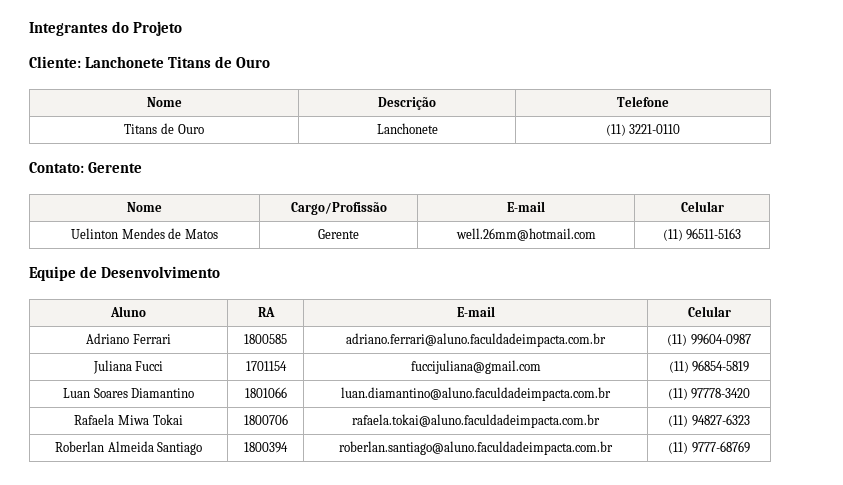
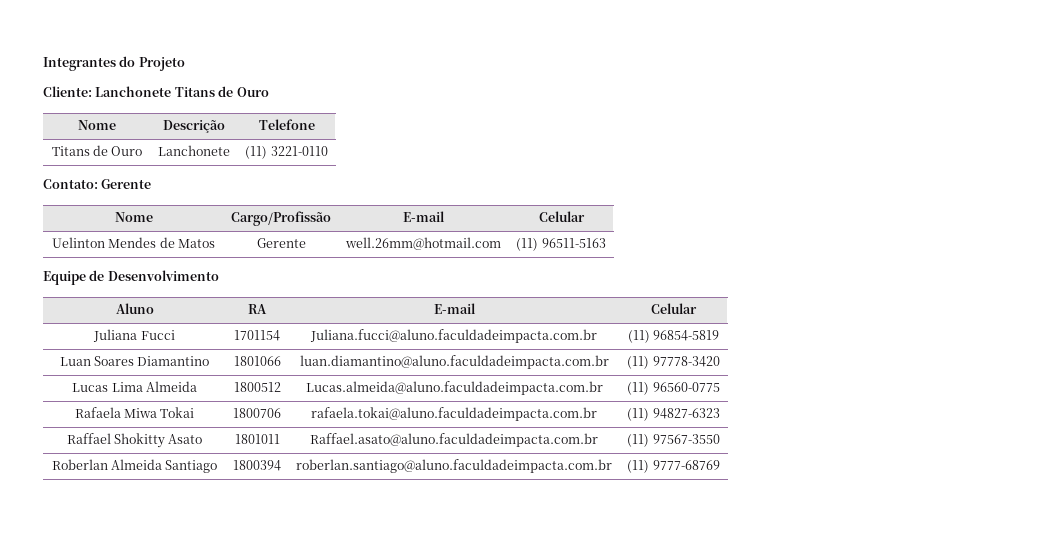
- Adriano Ferrari | 1800585 | adriano.ferrari@aluno.faculdadeimpacta.com.br | (11) 99604-0987
- Juliana Fucci | 1701154 | fuccijuliana@gmail.com | (11) 96854-5819
+ Juliana Fucci | 1701154 | Juliana.fucci@aluno.faculdadeimpacta.com.br | (11) 96854-5819
+ Lucas Lima Almeida | 1800512 | Lucas.almeida@aluno.faculdadeimpacta.com.br | (11) 96560-0775
+ Raffael Shokitty Asato | 1801011 | Raffael.asato@aluno.faculdadeimpacta.com.br | (11) 97567-3550

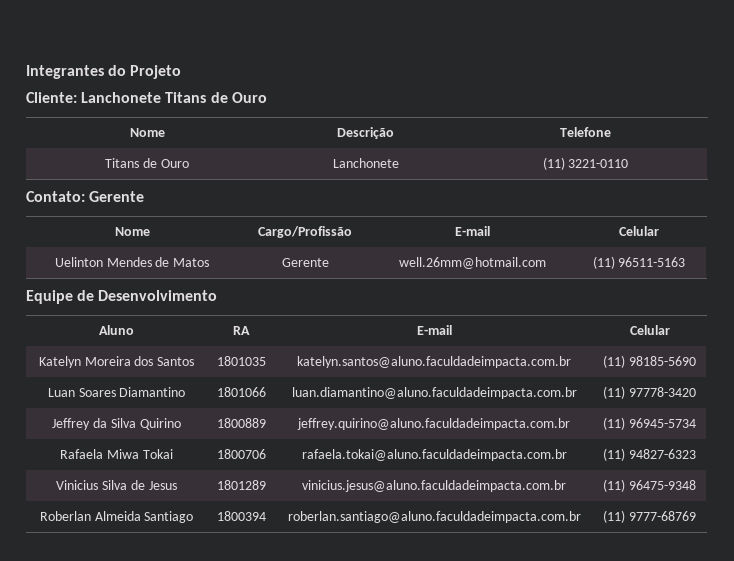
- Juliana Fucci | 1701154 | Juliana.fucci@aluno.faculdadeimpacta.com.br | (11) 96854-5819
+ Katelyn Moreira dos Santos | 1801035 | katelyn.santos@aluno.faculdadeimpacta.com.br | (11) 98185-5690
- Lucas Lima Almeida | 1800512 | Lucas.almeida@aluno.faculdadeimpacta.com.br | (11) 96560-0775
+ Jeffrey da Silva Quirino | 1800889 | jeffrey.quirino@aluno.faculdadeimpacta.com.br | (11) 96945-5734
- Raffael Shokitty Asato | 1801011 | Raffael.asato@aluno.faculdadeimpacta.com.br | (11) 97567-3550
+ Vinicius Silva de Jesus | 1801289 | vinicius.jesus@aluno.faculdadeimpacta.com.br | (11) 96475-9348

